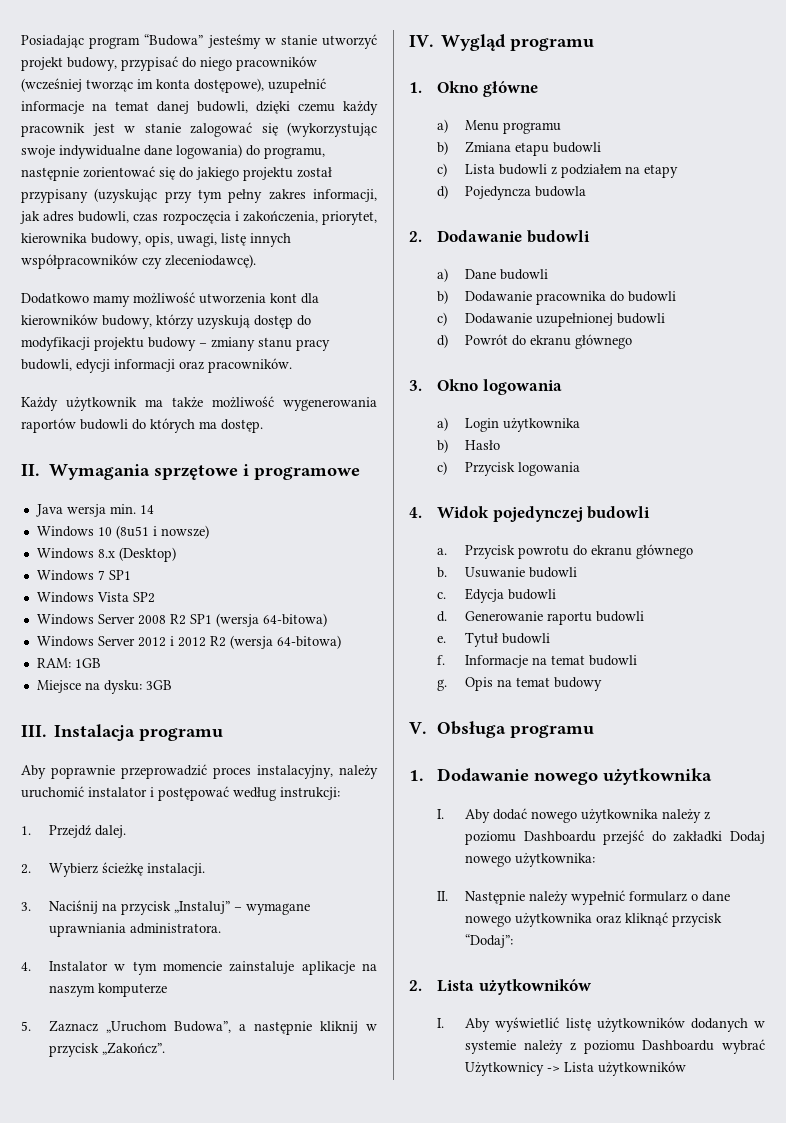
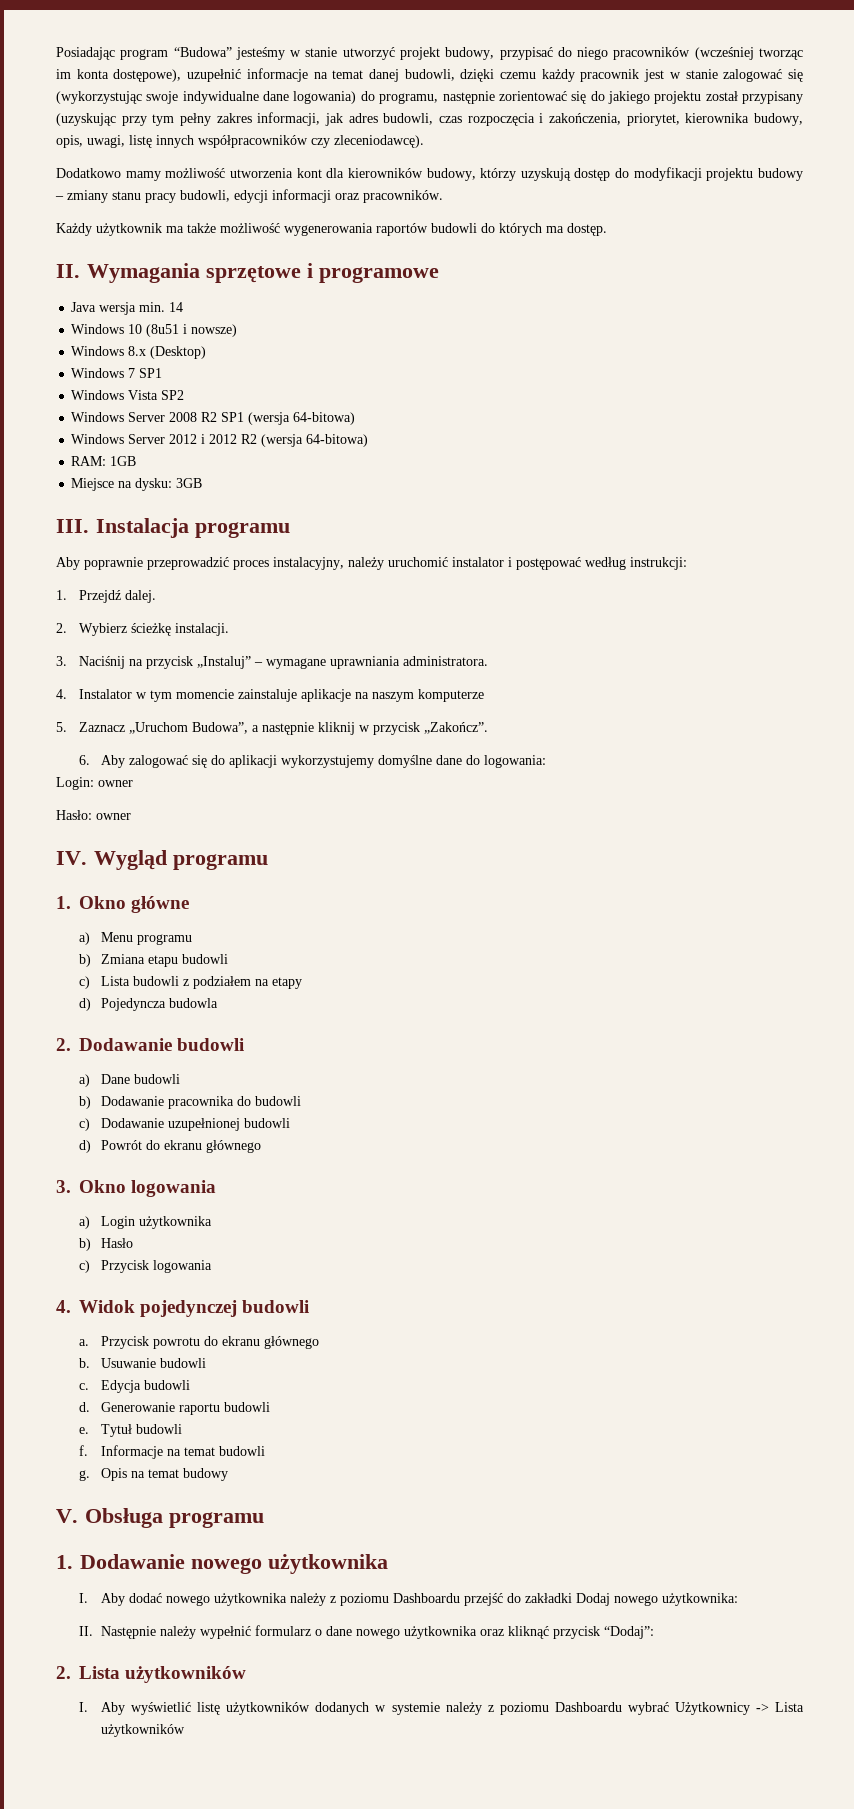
+ 6. Aby zalogować się do aplikacji wykorzystujemy domyślne dane do logowania:
+ Login: owner
+ Hasło: owner

